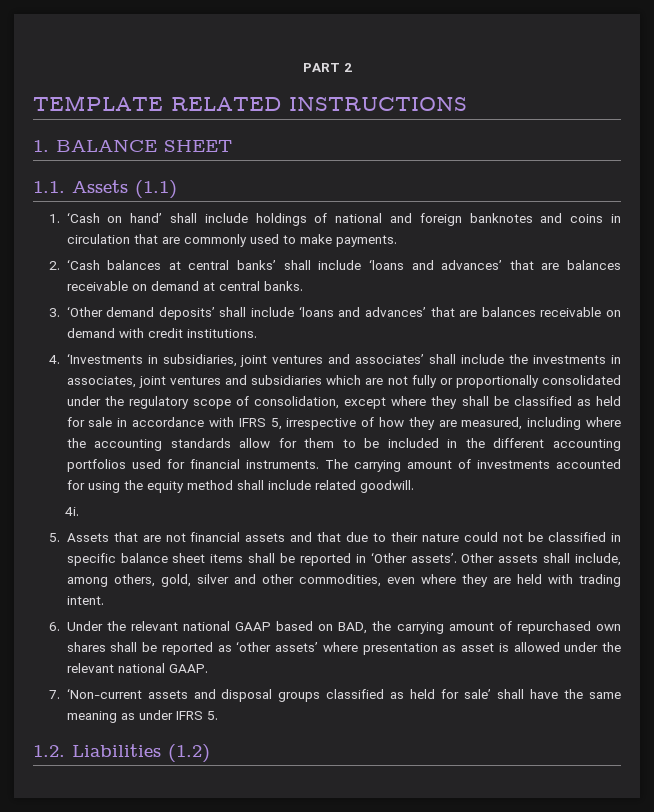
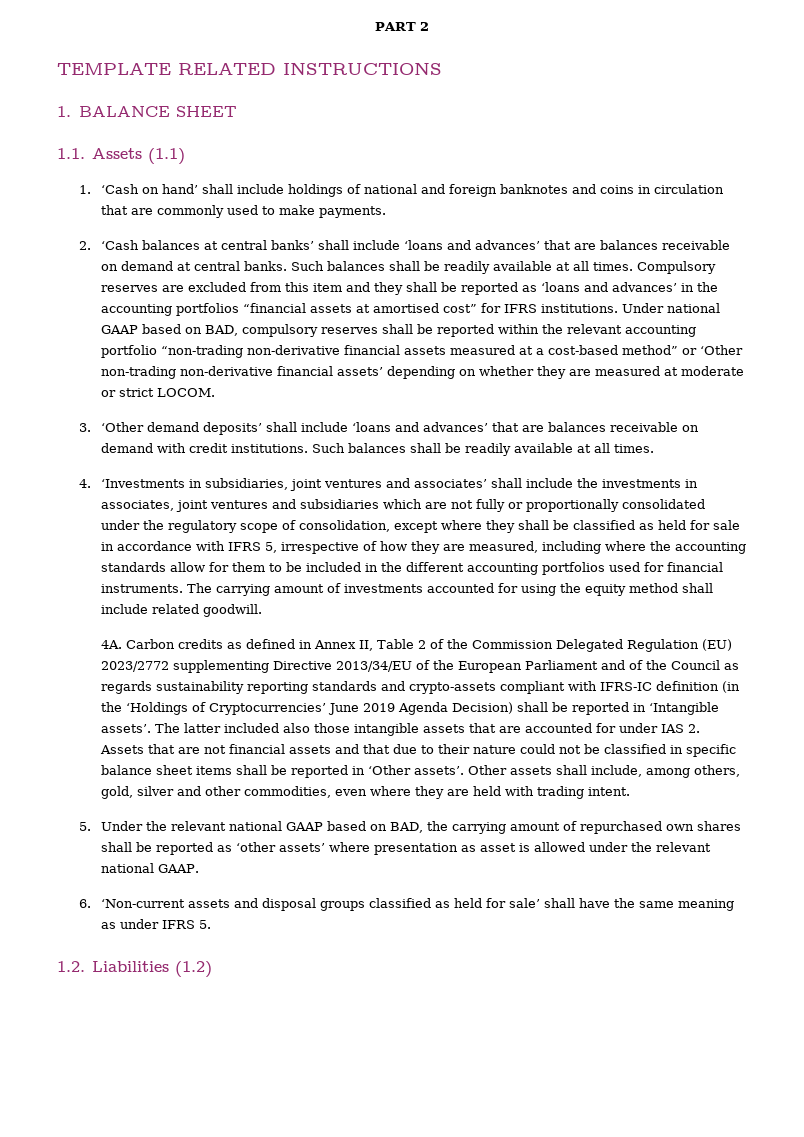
+ Such balances shall be readily available at all times. Compulsory reserves are excluded from this item and they shall be reported as ‘loans and advances’ in the accounting portfolios “financial assets at amortised cost” for IFRS institutions. Under national GAAP based on BAD, compulsory reserves shall be reported within the relevant accounting portfolio “non-trading non-derivative financial assets measured at a cost-based method” or ‘Other non-trading non-derivative financial assets’ depending on whether they are measured at moderate or strict LOCOM.
- 3. ‘Other demand deposits’ shall include ‘loans and advances’ that are balances receivable on demand with credit institutions.
+ 3. ‘Other demand deposits’ shall include ‘loans and advances’ that are balances receivable on demand with credit institutions. Such balances shall be readily available at all times.
- 4i.
- 5. Assets that are not financial assets and that due to their nature could not be classified in specific balance sheet items shall be reported in ‘Other assets’.
+ 4A. Carbon credits as defined in Annex II, Table 2 of the Commission Delegated Regulation (EU) 2023/2772 supplementing Directive 2013/34/EU of the European Parliament and of the Council as regards sustainability reporting standards and crypto-assets compliant with IFRS-IC definition (in the ‘Holdings of Cryptocurrencies’ June 2019 Agenda Decision) shall be reported in ‘Intangible assets’. The latter included also those intangible assets that are accounted for under IAS 2. Assets that are not financial assets and that due to their nature could not be classified in specific balance sheet items shall be reported in ‘Other assets’.
- 6. Under the relevant national GAAP based on BAD, the carrying amount of repurchased own shares shall be reported as ‘other assets’ where presentation as asset is allowed under the relevant national GAAP.
+ 5. Under the relevant national GAAP based on BAD, the carrying amount of repurchased own shares shall be reported as ‘other assets’ where presentation as asset is allowed under the relevant national GAAP.
- 7. ‘Non-current assets and disposal groups classified as held for sale’ shall have the same meaning as under IFRS 5.
+ 6. ‘Non-current assets and disposal groups classified as held for sale’ shall have the same meaning as under IFRS 5.

